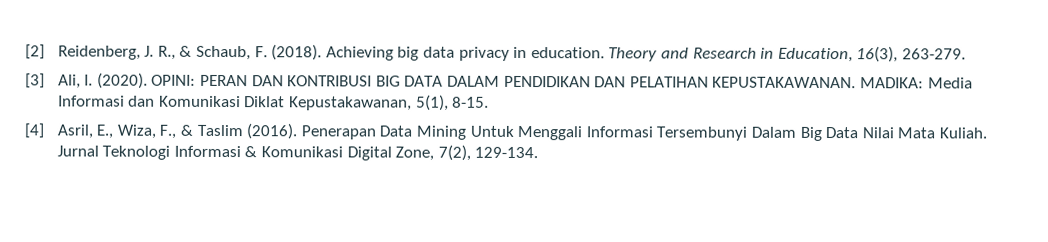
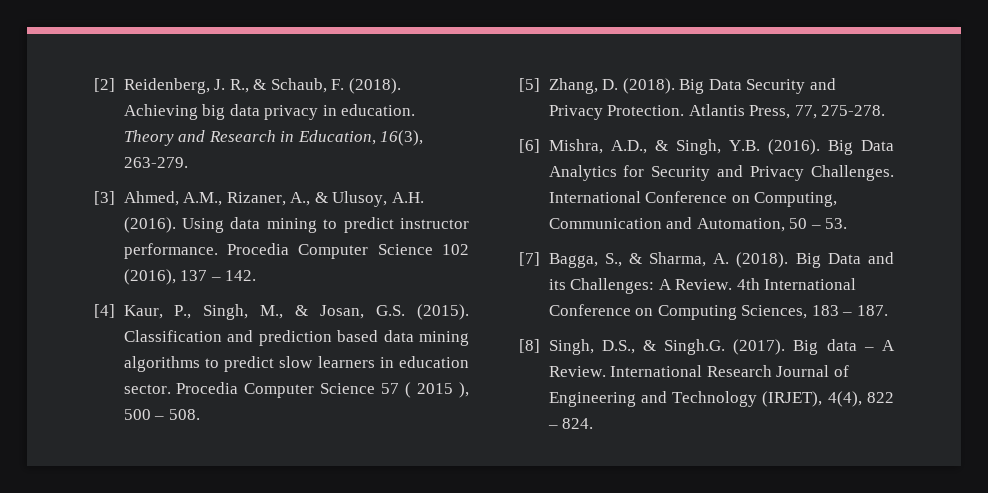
- [3] Ali, I. (2020). OPINI: PERAN DAN KONTRIBUSI BIG DATA DALAM PENDIDIKAN DAN PELATIHAN KEPUSTAKAWANAN. MADIKA: Media Informasi dan Komunikasi Diklat Kepustakawanan, 5(1), 8-15.
- [4] Asril, E., Wiza, F., & Taslim (2016). Penerapan Data Mining Untuk Menggali Informasi Tersembunyi Dalam Big Data Nilai Mata Kuliah. Jurnal Teknologi Informasi & Komunikasi Digital Zone, 7(2), 129-134.
+ [3] Ahmed, A.M., Rizaner, A., & Ulusoy, A.H. (2016). Using data mining to predict instructor performance. Procedia Computer Science 102 (2016), 137 – 142.
+ [4] Kaur, P., Singh, M., & Josan, G.S. (2015). Classification and prediction based data mining algorithms to predict slow learners in education sector. Procedia Computer Science 57 ( 2015 ), 500 – 508.
+ [5] Zhang, D. (2018). Big Data Security and Privacy Protection. Atlantis Press, 77, 275-278.
+ [6] Mishra, A.D., & Singh, Y.B. (2016). Big Data Analytics for Security and Privacy Challenges. International Conference on Computing, Communication and Automation, 50 – 53.
+ [7] Bagga, S., & Sharma, A. (2018). Big Data and its Challenges: A Review. 4th International Conference on Computing Sciences, 183 – 187.
+ [8] Singh, D.S., & Singh.G. (2017). Big data – A Review. International Research Journal of Engineering and Technology (IRJET), 4(4), 822 – 824.

